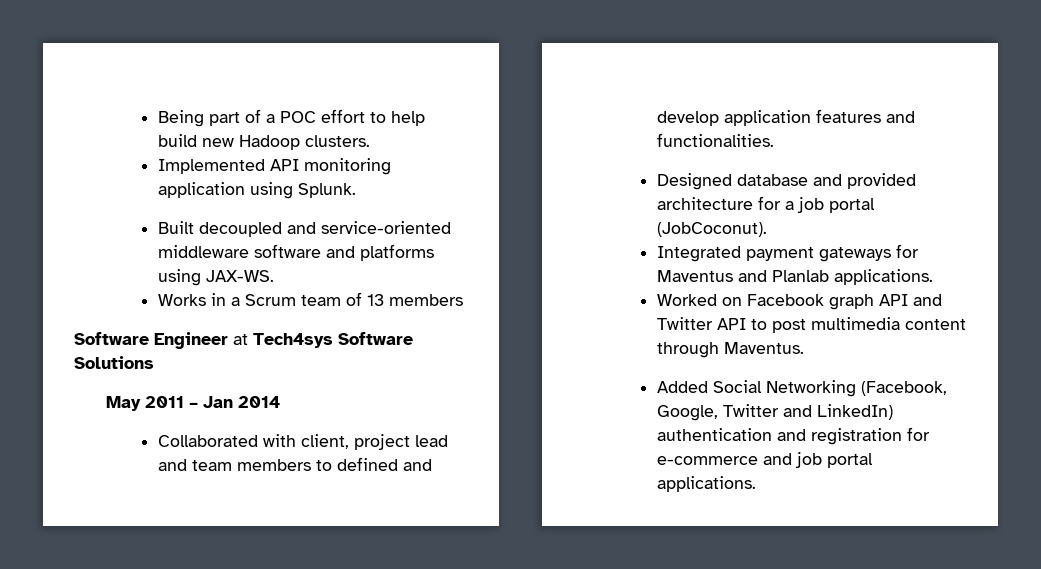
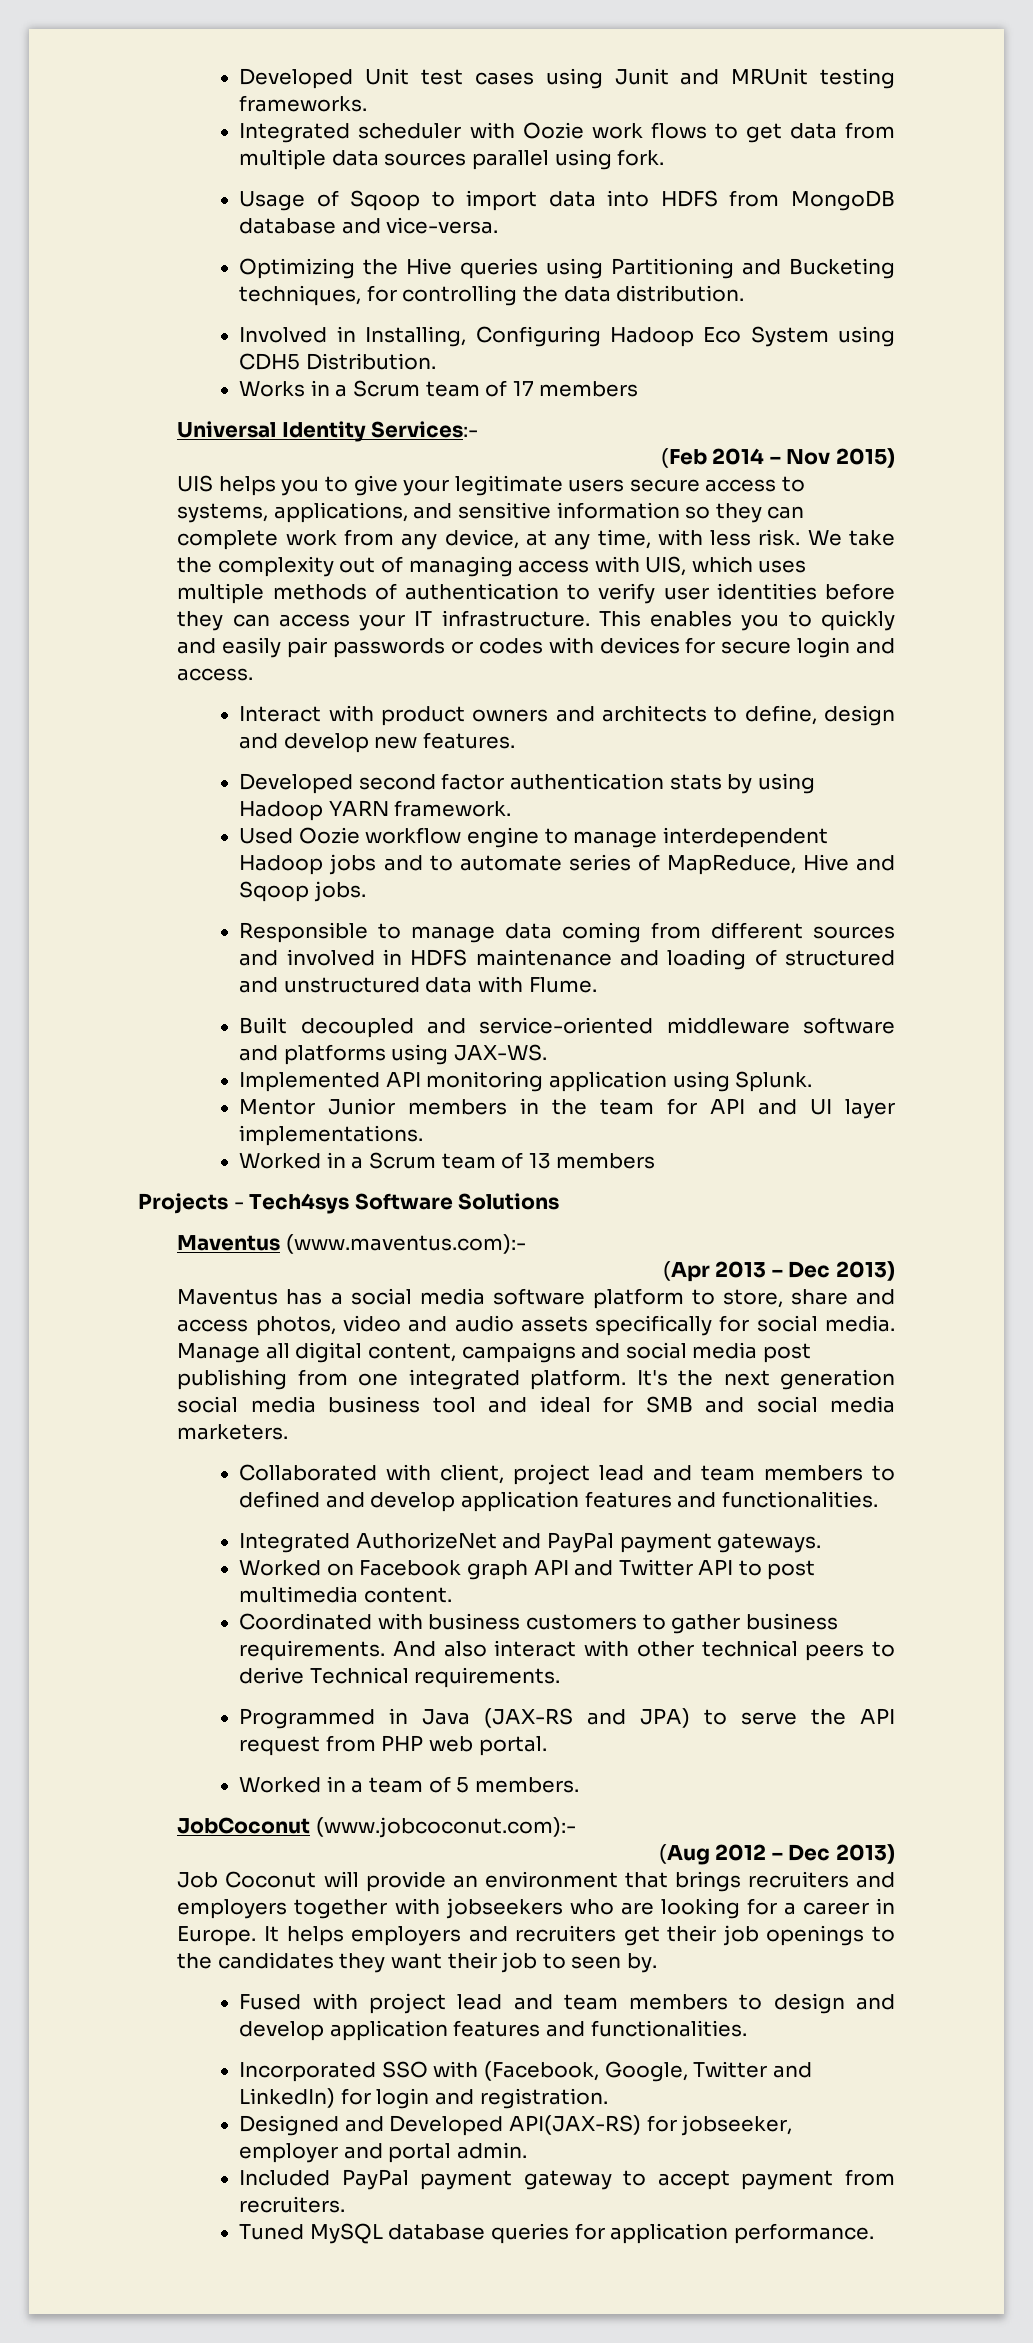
- Being part of a POC effort to help build new Hadoop clusters.
- Implemented API monitoring application using Splunk.
+ Developed Unit test cases using Junit and MRUnit testing frameworks.
+ Integrated scheduler with Oozie work flows to get data from multiple data sources parallel using fork.
+ Usage of Sqoop to import data into HDFS from MongoDB database and vice-versa.
+ Optimizing the Hive queries using Partitioning and Bucketing techniques, for controlling the data distribution.
+ Involved in Installing, Configuring Hadoop Eco System using CDH5 Distribution.
+ Works in a Scrum team of 17 members
+ Universal Identity Services:-
+ (Feb 2014 – Nov 2015)
+ UIS helps you to give your legitimate users secure access to systems, applications, and sensitive information so they can complete work from any device, at any time, with less risk. We take the complexity out of managing access with UIS, which uses multiple methods of authentication to verify user identities before they can access your IT infrastructure. This enables you to quickly and easily pair passwords or codes with devices for secure login and access.
+ Interact with product owners and architects to define, design and develop new features.
+ Developed second factor authentication stats by using Hadoop YARN framework.
+ Used Oozie workflow engine to manage interdependent Hadoop jobs and to automate series of MapReduce, Hive and Sqoop jobs.
+ Responsible to manage data coming from different sources and involved in HDFS maintenance and loading of structured and unstructured data with Flume.
- Works in a Scrum team of 13 members
+ Implemented API monitoring application using Splunk.
+ Mentor Junior members in the team for API and UI layer implementations.
+ Worked in a Scrum team of 13 members
- Software Engineer at Tech4sys Software Solutions
+ Projects - Tech4sys Software Solutions
- May 2011 – Jan 2014
+ Maventus (www.maventus.com):-
+ (Apr 2013 – Dec 2013)
+ Maventus has a social media software platform to store, share and access photos, video and audio assets specifically for social media. Manage all digital content, campaigns and social media post publishing from one integrated platform. It's the next generation social media business tool and ideal for SMB and social media marketers.
- Designed database and provided architecture for a job portal (JobCoconut).
- Integrated payment gateways for Maventus and Planlab applications.
+ Integrated AuthorizeNet and PayPal payment gateways.
- Worked on Facebook graph API and Twitter API to post multimedia content through Maventus.
- Added Social Networking (Facebook, Google, Twitter and LinkedIn) authentication and registration for e-commerce and job portal applications.
+ Worked on Facebook graph API and Twitter API to post multimedia content.
+ Coordinated with business customers to gather business requirements. And also interact with other technical peers to derive Technical requirements.
+ Programmed in Java (JAX-RS and JPA) to serve the API request from PHP web portal.
+ Worked in a team of 5 members.
+ JobCoconut (www.jobcoconut.com):-
+ (Aug 2012 – Dec 2013)
+ Job Coconut will provide an environment that brings recruiters and employers together with jobseekers who are looking for a career in Europe. It helps employers and recruiters get their job openings to the candidates they want their job to seen by.
+ Fused with project lead and team members to design and develop application features and functionalities.
+ Incorporated SSO with (Facebook, Google, Twitter and LinkedIn) for login and registration.
+ Designed and Developed API(JAX-RS) for jobseeker, employer and portal admin.
+ Included PayPal payment gateway to accept payment from recruiters.
+ Tuned MySQL database queries for application performance.

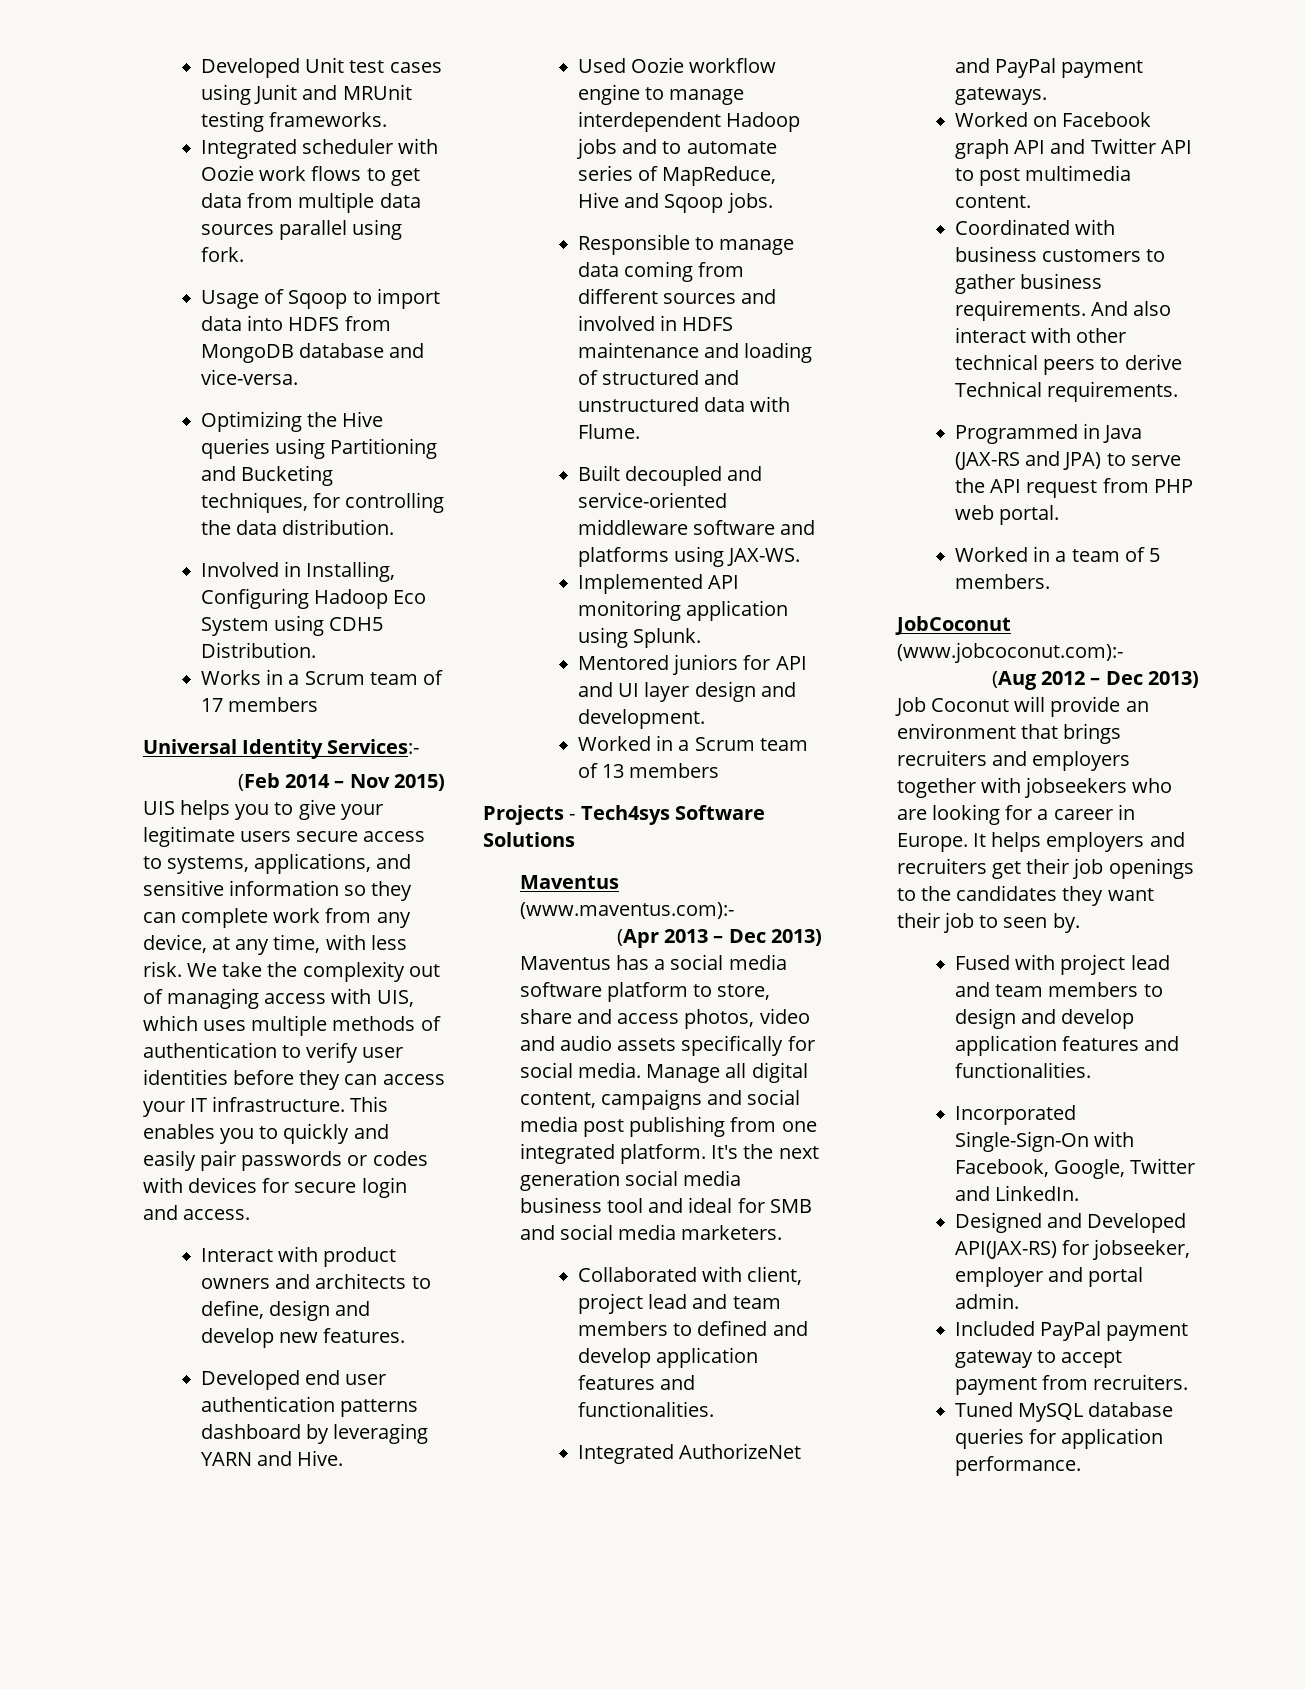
- Developed second factor authentication stats by using Hadoop YARN framework.
+ Developed end user authentication patterns dashboard by leveraging YARN and Hive.
- Mentor Junior members in the team for API and UI layer implementations.
+ Mentored juniors for API and UI layer design and development.
- Incorporated SSO with (Facebook, Google, Twitter and LinkedIn) for login and registration.
+ Incorporated Single-Sign-On with Facebook, Google, Twitter and LinkedIn.

